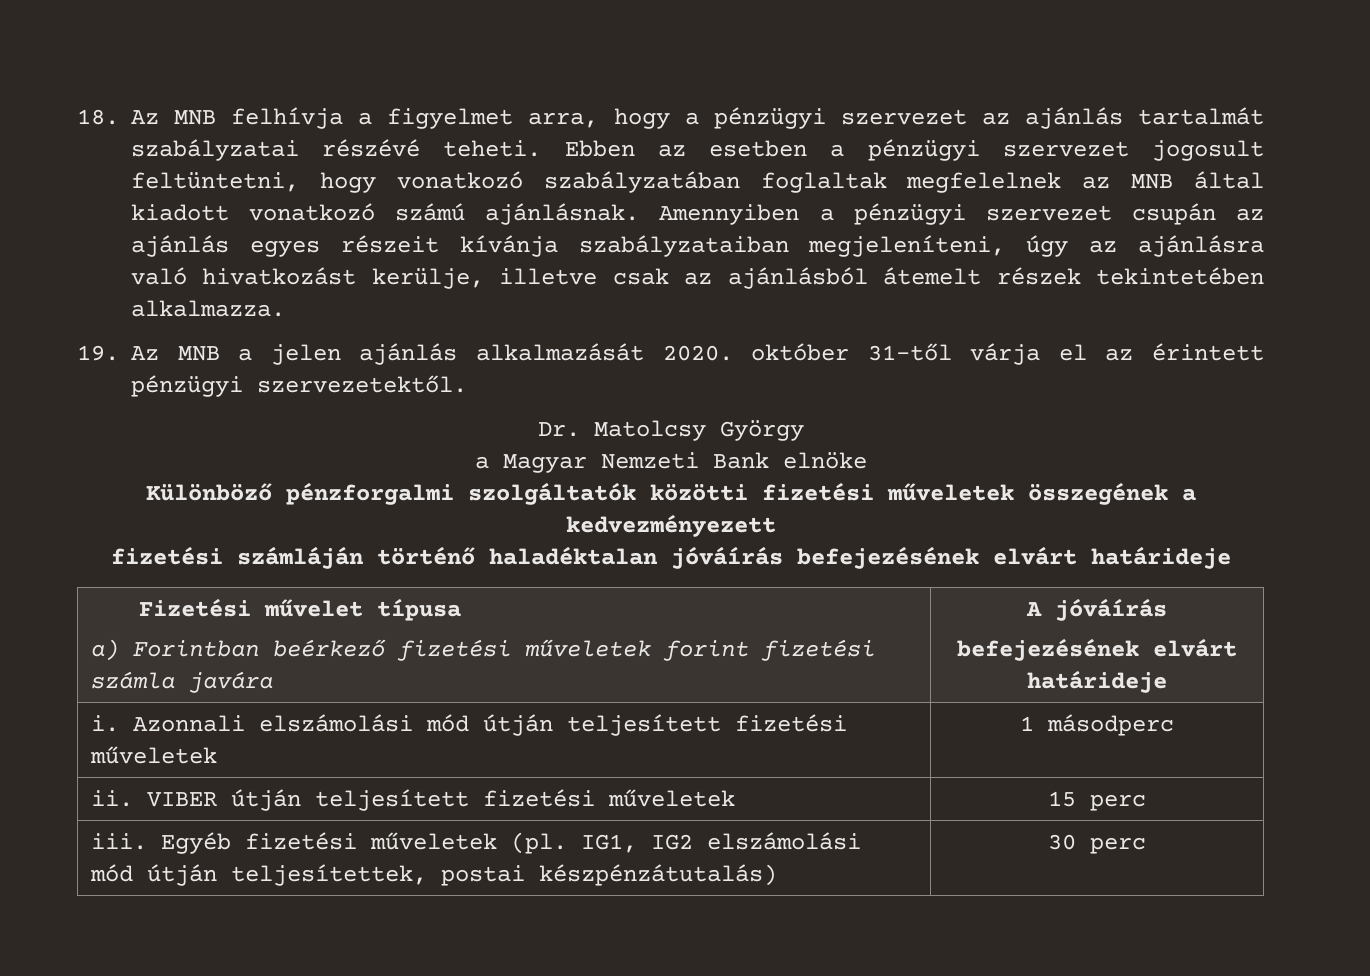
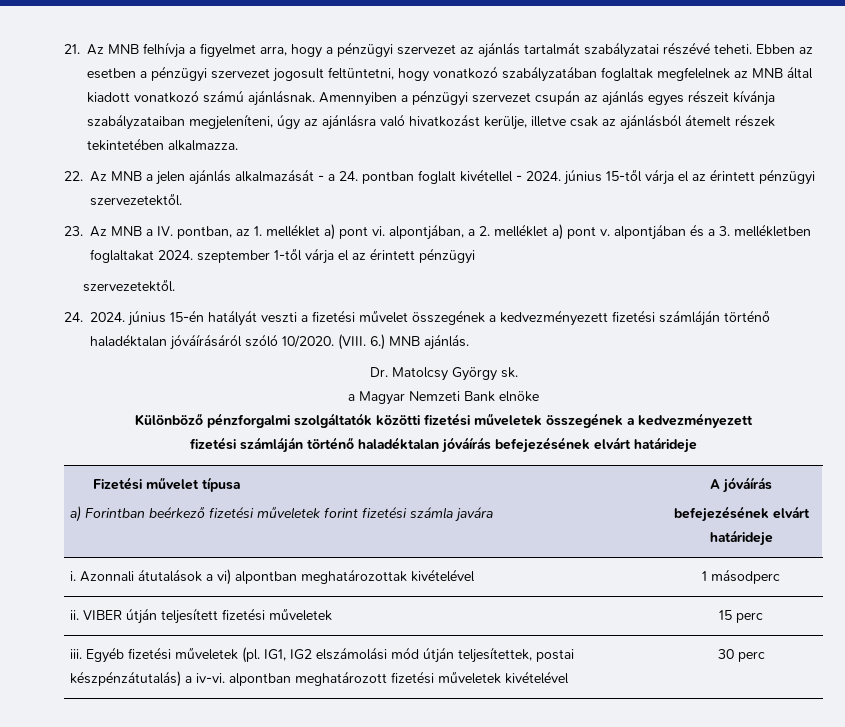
- 18. Az MNB felhívja a figyelmet arra, hogy a pénzügyi szervezet az ajánlás tartalmát szabályzatai részévé teheti.
+ 21. Az MNB felhívja a figyelmet arra, hogy a pénzügyi szervezet az ajánlás tartalmát szabályzatai részévé teheti.
- 19. Az MNB a jelen ajánlás alkalmazását 2020. október 31-től várja el az érintett pénzügyi szervezetektől.
+ 22. Az MNB a jelen ajánlás alkalmazását - a 24. pontban foglalt kivétellel - 2024. június 15-től várja el az érintett pénzügyi szervezetektől.
+ 23. Az MNB a IV. pontban, az 1. melléklet a) pont vi. alpontjában, a 2. melléklet a) pont v. alpontjában és a 3. mellékletben foglaltakat 2024. szeptember 1-től várja el az érintett pénzügyi
+ szervezetektől.
+ 24. 2024. június 15-én hatályát veszti a fizetési művelet összegének a kedvezményezett fizetési számláján történő haladéktalan jóváírásáról szóló 10/2020. (VIII. 6.) MNB ajánlás.
- Dr. Matolcsy György
+ Dr. Matolcsy György sk.
- i. Azonnali elszámolási mód útján teljesített fizetési műveletek | 1 másodperc
+ i. Azonnali átutalások a vi) alpontban meghatározottak kivételével | 1 másodperc
- iii. Egyéb fizetési műveletek (pl. IG1, IG2 elszámolási mód útján teljesítettek, postai készpénzátutalás) | 30 perc
+ iii. Egyéb fizetési műveletek (pl. IG1, IG2 elszámolási mód útján teljesítettek, postai készpénzátutalás) a iv-vi. alpontban meghatározott fizetési műveletek kivételével | 30 perc

